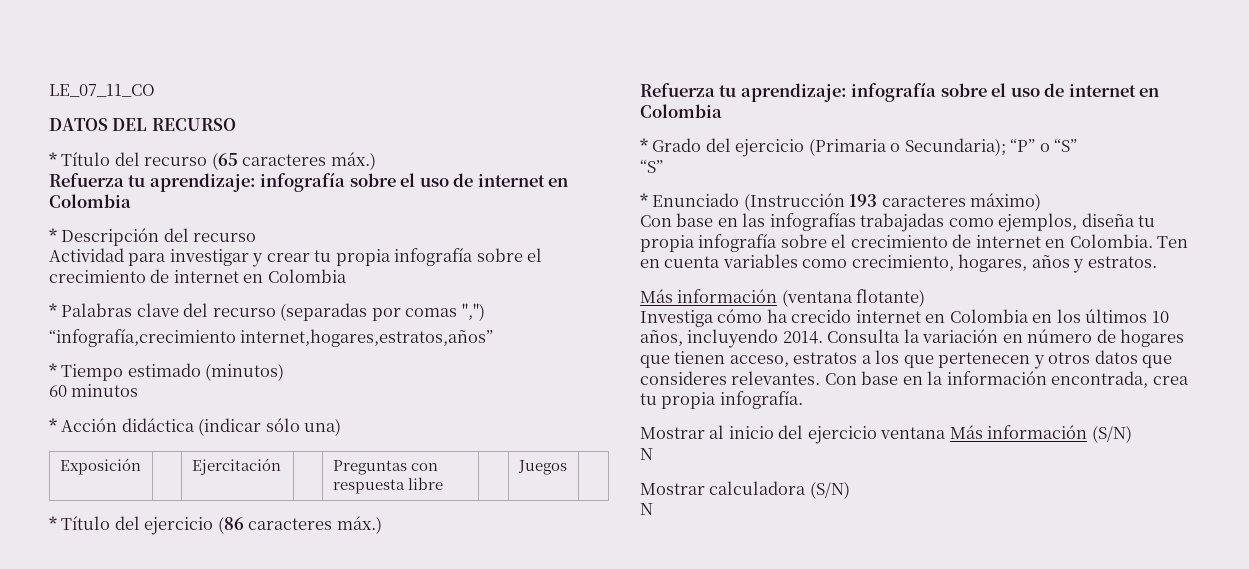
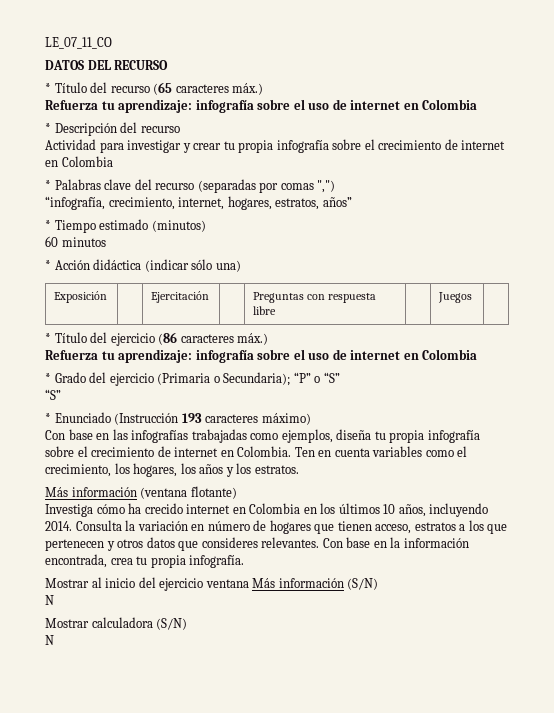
- “infografía,crecimiento internet,hogares,estratos,años”
+ “infografía, crecimiento, internet, hogares, estratos, años”
- Ten en cuenta variables como crecimiento, hogares, años y estratos.
+ Ten en cuenta variables como el crecimiento, los hogares, los años y los estratos.

